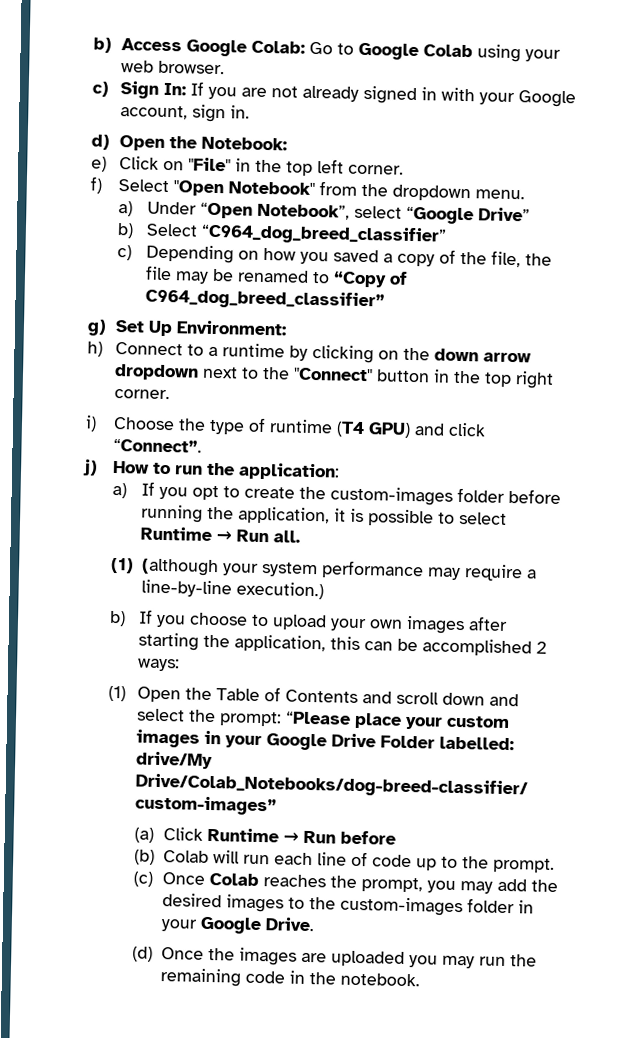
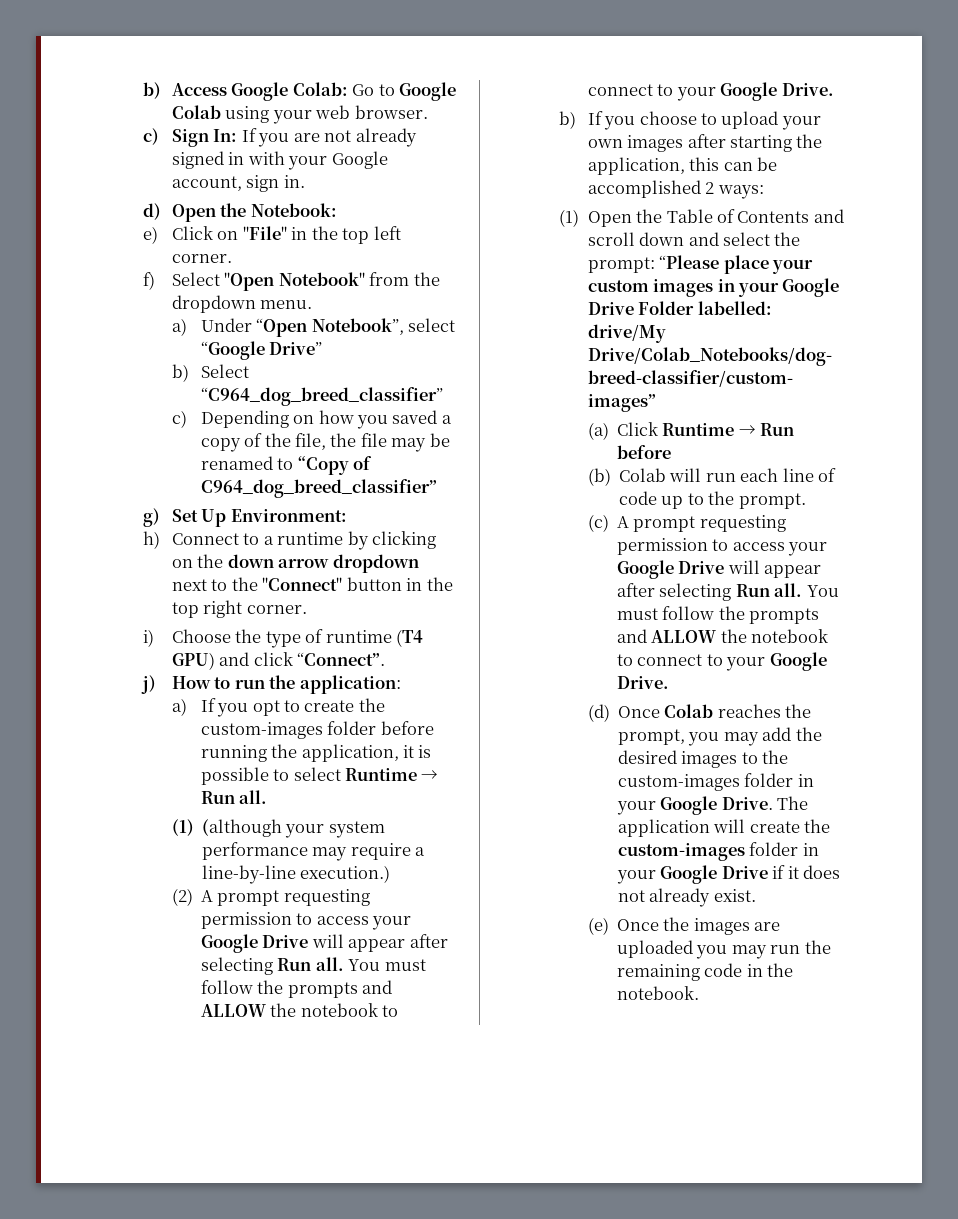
+ (2) A prompt requesting permission to access your Google Drive will appear after selecting Run all. You must follow the prompts and ALLOW the notebook to connect to your Google Drive.
- (c) Once Colab reaches the prompt, you may add the desired images to the custom-images folder in your Google Drive.
- (d) Once the images are uploaded you may run the remaining code in the notebook.
+ (c) A prompt requesting permission to access your Google Drive will appear after selecting Run all. You must follow the prompts and ALLOW the notebook to connect to your Google Drive.
+ (d) Once Colab reaches the prompt, you may add the desired images to the custom-images folder in your Google Drive. The application will create the custom-images folder in your Google Drive if it does not already exist.
+ (e) Once the images are uploaded you may run the remaining code in the notebook.

